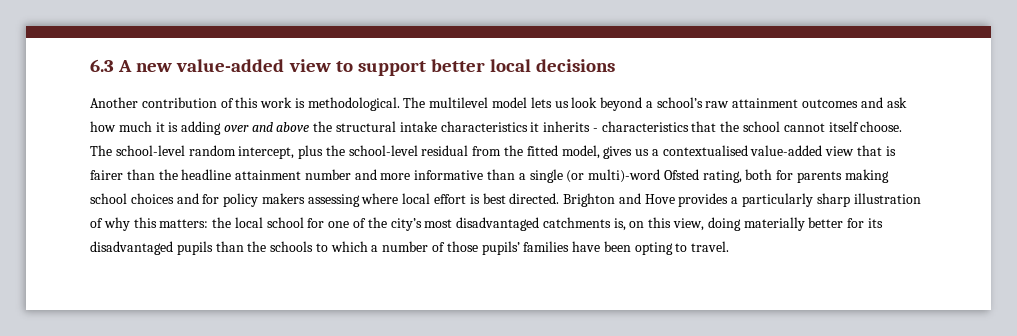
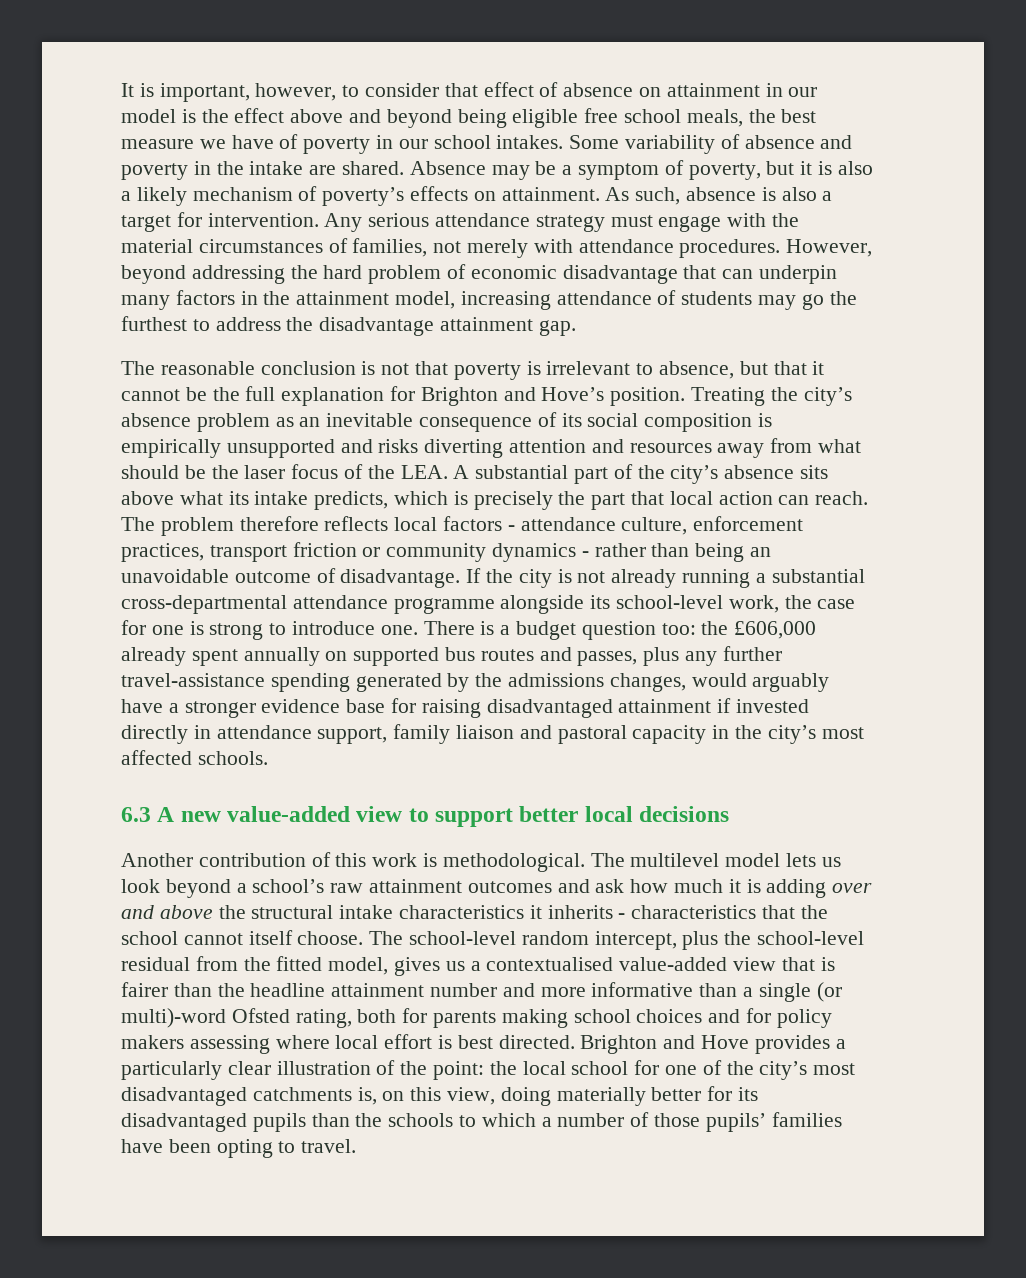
+ It is important, however, to consider that effect of absence on attainment in our model is the effect above and beyond being eligible free school meals, the best measure we have of poverty in our school intakes. Some variability of absence and poverty in the intake are shared. Absence may be a symptom of poverty, but it is also a likely mechanism of poverty’s effects on attainment. As such, absence is also a target for intervention. Any serious attendance strategy must engage with the material circumstances of families, not merely with attendance procedures. However, beyond addressing the hard problem of economic disadvantage that can underpin many factors in the attainment model, increasing attendance of students may go the furthest to address the disadvantage attainment gap.
+ The reasonable conclusion is not that poverty is irrelevant to absence, but that it cannot be the full explanation for Brighton and Hove’s position. Treating the city’s absence problem as an inevitable consequence of its social composition is empirically unsupported and risks diverting attention and resources away from what should be the laser focus of the LEA. A substantial part of the city’s absence sits above what its intake predicts, which is precisely the part that local action can reach. The problem therefore reflects local factors - attendance culture, enforcement practices, transport friction or community dynamics - rather than being an unavoidable outcome of disadvantage. If the city is not already running a substantial cross-departmental attendance programme alongside its school-level work, the case for one is strong to introduce one. There is a budget question too: the £606,000 already spent annually on supported bus routes and passes, plus any further travel-assistance spending generated by the admissions changes, would arguably have a stronger evidence base for raising disadvantaged attainment if invested directly in attendance support, family liaison and pastoral capacity in the city’s most affected schools.
- Brighton and Hove provides a particularly sharp illustration of why this matters: the local school for one of the city’s most disadvantaged catchments is, on this view, doing materially better for its disadvantaged pupils than the schools to which a number of those pupils’ families have been opting to travel.
+ Brighton and Hove provides a particularly clear illustration of the point: the local school for one of the city’s most disadvantaged catchments is, on this view, doing materially better for its disadvantaged pupils than the schools to which a number of those pupils’ families have been opting to travel.

